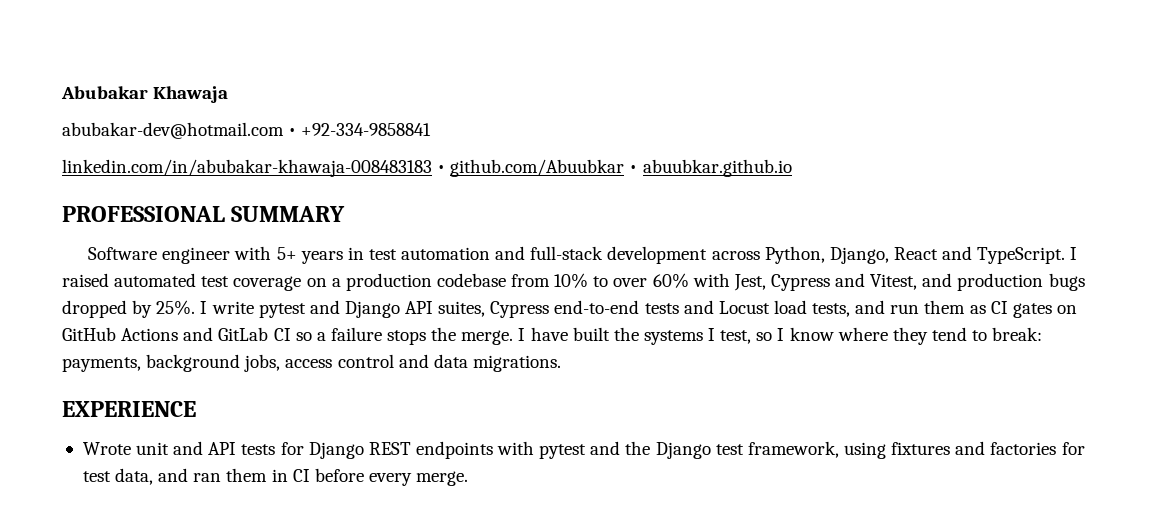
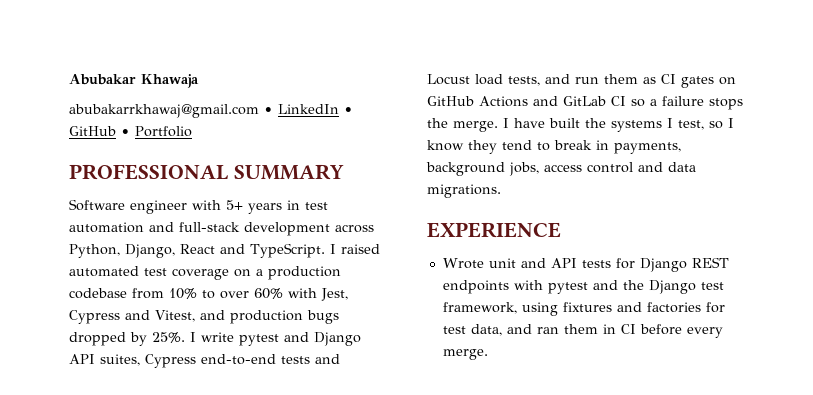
- abubakar-dev@hotmail.com • +92-334-9858841
- linkedin.com/in/abubakar-khawaja-008483183 • github.com/Abuubkar • abuubkar.github.io
+ abubakarrkhawaj@gmail.com • LinkedIn • GitHub • Portfolio
- I have built the systems I test, so I know where they tend to break: payments, background jobs, access control and data migrations.
+ I have built the systems I test, so I know they tend to break in payments, background jobs, access control and data migrations.

